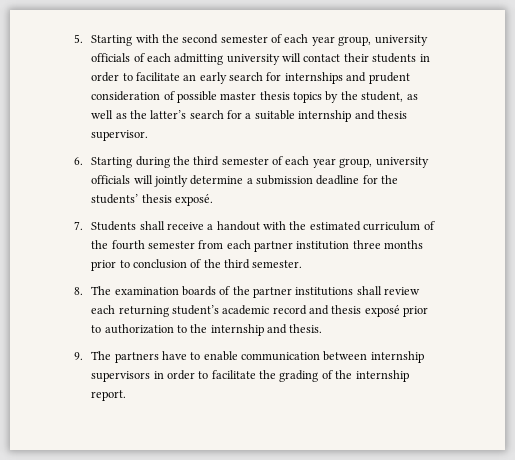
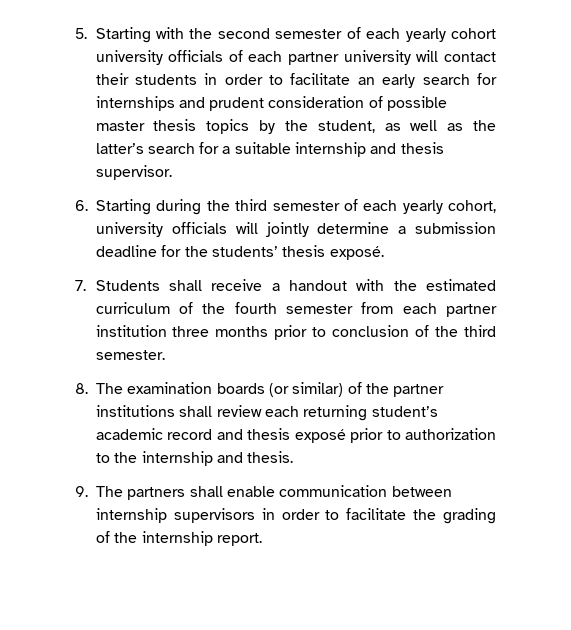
- 5. Starting with the second semester of each year group, university officials of each admitting university will contact their students in order to facilitate an early search for internships and prudent consideration of possible master thesis topics by the student, as well as the latter’s search for a suitable internship and thesis supervisor.
+ 5. Starting with the second semester of each yearly cohort university officials of each partner university will contact their students in order to facilitate an early search for internships and prudent consideration of possible master thesis topics by the student, as well as the latter’s search for a suitable internship and thesis supervisor.
- 6. Starting during the third semester of each year group, university officials will jointly determine a submission deadline for the students’ thesis exposé.
+ 6. Starting during the third semester of each yearly cohort, university officials will jointly determine a submission deadline for the students’ thesis exposé.
- 8. The examination boards of the partner institutions shall review each returning student’s academic record and thesis exposé prior to authorization to the internship and thesis.
+ 8. The examination boards (or similar) of the partner institutions shall review each returning student’s academic record and thesis exposé prior to authorization to the internship and thesis.
- 9. The partners have to enable communication between internship supervisors in order to facilitate the grading of the internship report.
+ 9. The partners shall enable communication between internship supervisors in order to facilitate the grading of the internship report.

